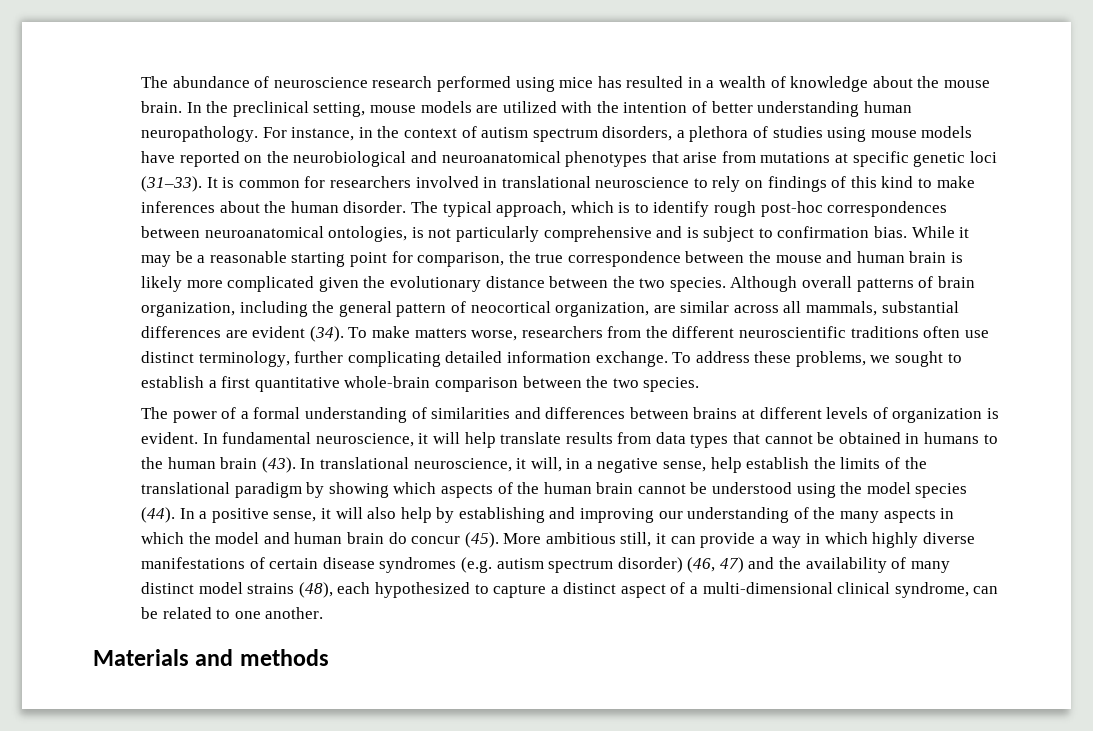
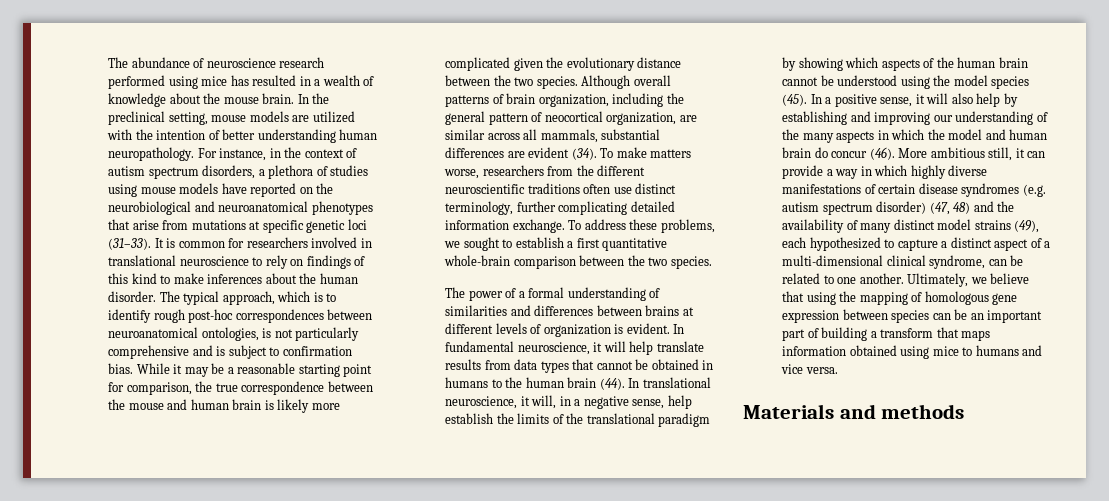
- In fundamental neuroscience, it will help translate results from data types that cannot be obtained in humans to the human brain (43).
+ In fundamental neuroscience, it will help translate results from data types that cannot be obtained in humans to the human brain (44).
- In translational neuroscience, it will, in a negative sense, help establish the limits of the translational paradigm by showing which aspects of the human brain cannot be understood using the model species (44).
+ In translational neuroscience, it will, in a negative sense, help establish the limits of the translational paradigm by showing which aspects of the human brain cannot be understood using the model species (45).
- In a positive sense, it will also help by establishing and improving our understanding of the many aspects in which the model and human brain do concur (45).
+ In a positive sense, it will also help by establishing and improving our understanding of the many aspects in which the model and human brain do concur (46).
- More ambitious still, it can provide a way in which highly diverse manifestations of certain disease syndromes (e.g. autism spectrum disorder) (46, 47) and the availability of many distinct model strains (48), each hypothesized to capture a distinct aspect of a multi-dimensional clinical syndrome, can be related to one another.
+ More ambitious still, it can provide a way in which highly diverse manifestations of certain disease syndromes (e.g. autism spectrum disorder) (47, 48) and the availability of many distinct model strains (49), each hypothesized to capture a distinct aspect of a multi-dimensional clinical syndrome, can be related to one another. Ultimately, we believe that using the mapping of homologous gene expression between species can be an important part of building a transform that maps information obtained using mice to humans and vice versa.

